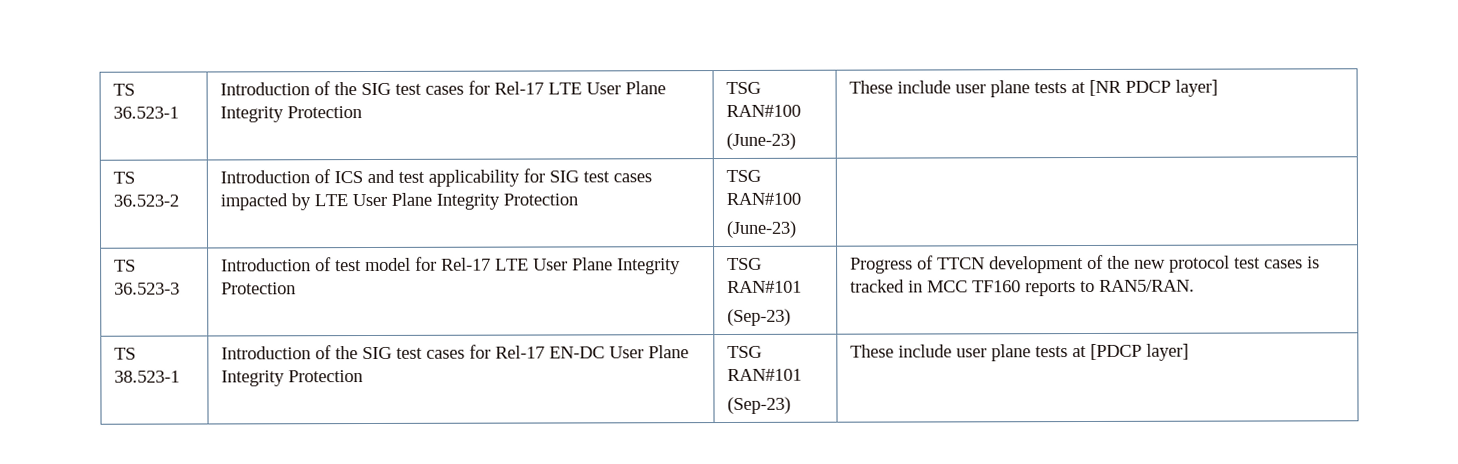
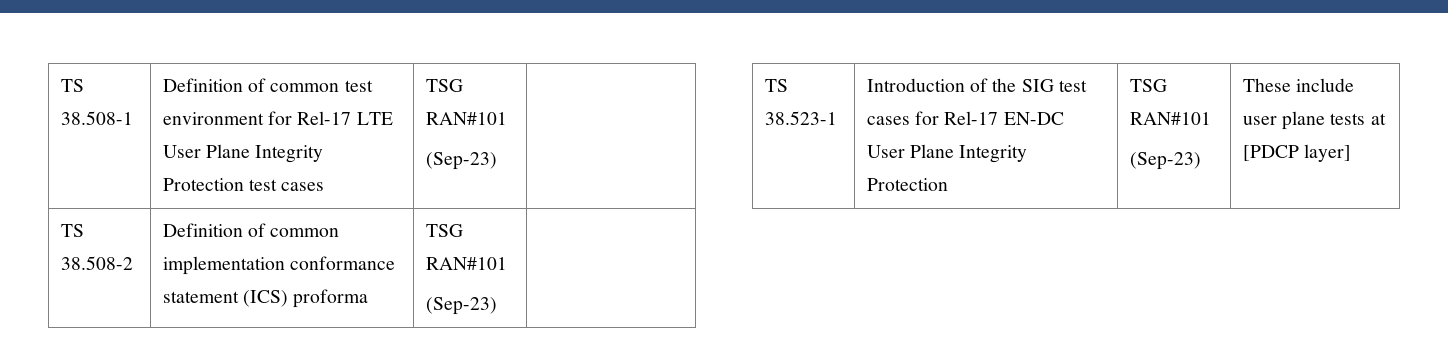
- TS 36.523-1 | Introduction of the SIG test cases for Rel-17 LTE User Plane Integrity Protection | TSG RAN#100
- (June-23) | These include user plane tests at [NR PDCP layer]
- TS 36.523-2 | Introduction of ICS and test applicability for SIG test cases impacted by LTE User Plane Integrity Protection | TSG RAN#100
- (June-23) |
- TS 36.523-3 | Introduction of test model for Rel-17 LTE User Plane Integrity Protection | TSG RAN#101
- (Sep-23) | Progress of TTCN development of the new protocol test cases is tracked in MCC TF160 reports to RAN5/RAN.
+ TS 38.508-1 | Definition of common test environment for Rel-17 LTE User Plane Integrity Protection test cases | TSG RAN#101
+ (Sep-23) |
+ TS 38.508-2 | Definition of common implementation conformance statement (ICS) proforma | TSG RAN#101
+ (Sep-23) |

